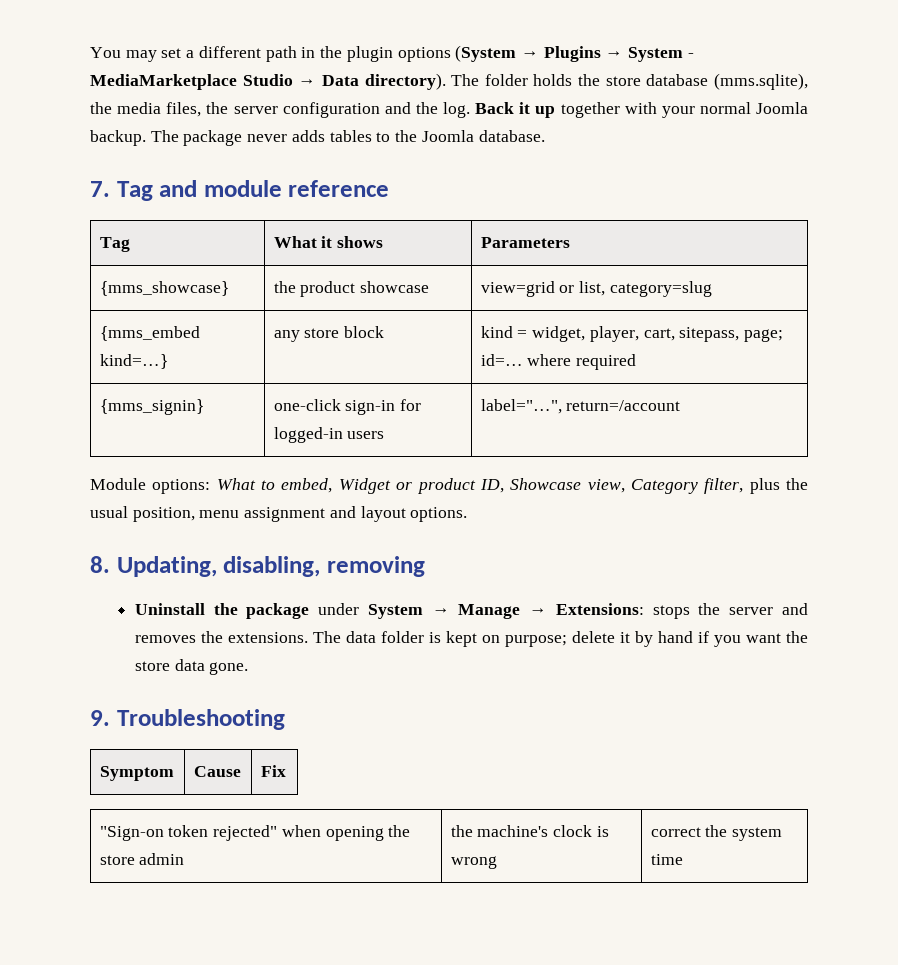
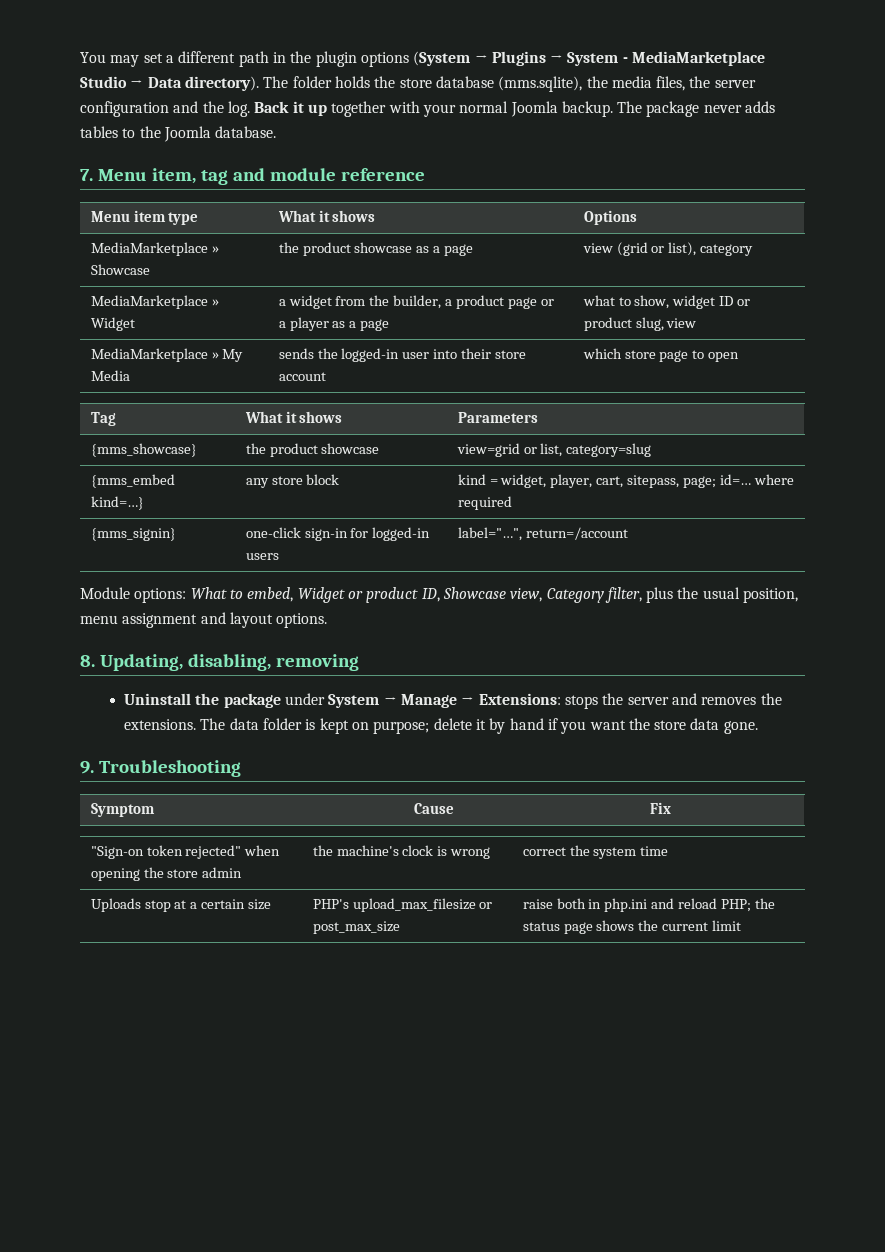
- 7. Tag and module reference
+ 7. Menu item, tag and module reference
+ Menu item type | What it shows | Options
+ MediaMarketplace » Showcase | the product showcase as a page | view (grid or list), category
+ MediaMarketplace » Widget | a widget from the builder, a product page or a player as a page | what to show, widget ID or product slug, view
+ MediaMarketplace » My Media | sends the logged-in user into their store account | which store page to open
+ Uploads stop at a certain size | PHP's upload_max_filesize or post_max_size | raise both in php.ini and reload PHP; the status page shows the current limit

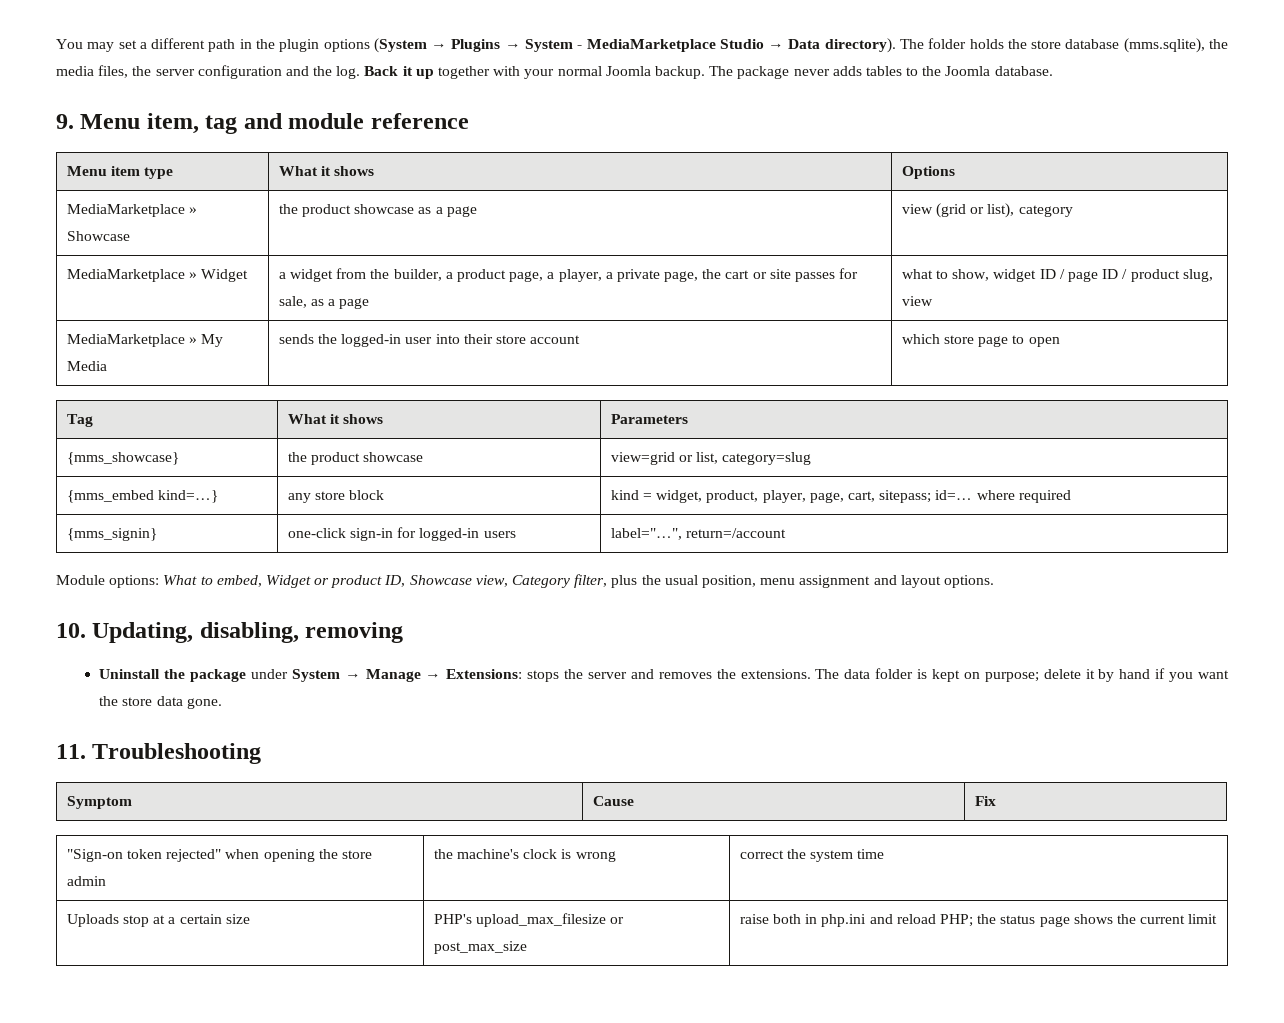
- 7. Menu item, tag and module reference
+ 9. Menu item, tag and module reference
- MediaMarketplace » Widget | a widget from the builder, a product page or a player as a page | what to show, widget ID or product slug, view
+ MediaMarketplace » Widget | a widget from the builder, a product page, a player, a private page, the cart or site passes for sale, as a page | what to show, widget ID / page ID / product slug, view
- {mms_embed kind=…} | any store block | kind = widget, player, cart, sitepass, page; id=… where required
+ {mms_embed kind=…} | any store block | kind = widget, product, player, page, cart, sitepass; id=… where required
- 8. Updating, disabling, removing
+ 10. Updating, disabling, removing
- 9. Troubleshooting
+ 11. Troubleshooting

